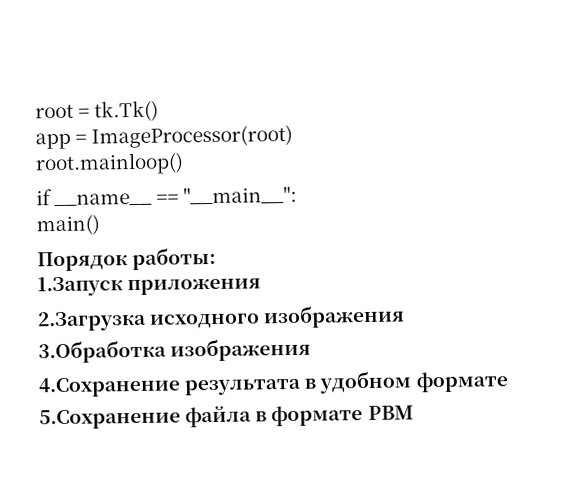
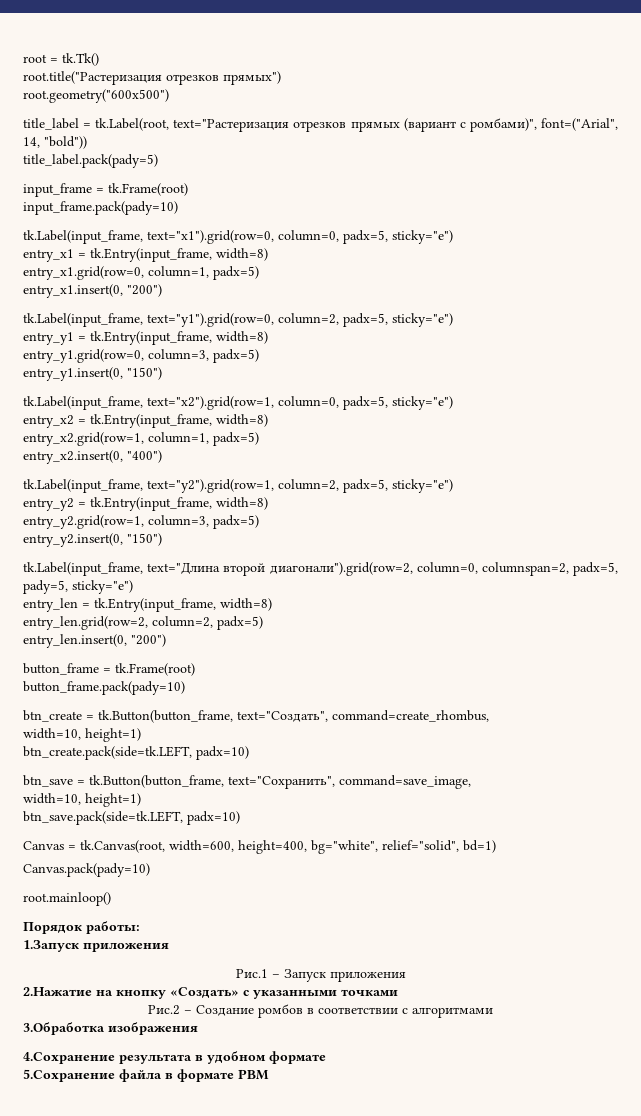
- app = ImageProcessor(root)
+ root.title("Растеризация отрезков прямых")
+ root.geometry("600x500")
+ title_label = tk.Label(root, text="Растеризация отрезков прямых (вариант с ромбами)", font=("Arial", 14, "bold"))
+ title_label.pack(pady=5)
+ input_frame = tk.Frame(root)
+ input_frame.pack(pady=10)
+ tk.Label(input_frame, text="x1").grid(row=0, column=0, padx=5, sticky="e")
+ entry_x1 = tk.Entry(input_frame, width=8)
+ entry_x1.grid(row=0, column=1, padx=5)
+ entry_x1.insert(0, "200")
+ tk.Label(input_frame, text="y1").grid(row=0, column=2, padx=5, sticky="e")
+ entry_y1 = tk.Entry(input_frame, width=8)
+ entry_y1.grid(row=0, column=3, padx=5)
+ entry_y1.insert(0, "150")
+ tk.Label(input_frame, text="x2").grid(row=1, column=0, padx=5, sticky="e")
+ entry_x2 = tk.Entry(input_frame, width=8)
+ entry_x2.grid(row=1, column=1, padx=5)
+ entry_x2.insert(0, "400")
+ tk.Label(input_frame, text="y2").grid(row=1, column=2, padx=5, sticky="e")
+ entry_y2 = tk.Entry(input_frame, width=8)
+ entry_y2.grid(row=1, column=3, padx=5)
+ entry_y2.insert(0, "150")
+ tk.Label(input_frame, text="Длина второй диагонали").grid(row=2, column=0, columnspan=2, padx=5, pady=5, sticky="e")
+ entry_len = tk.Entry(input_frame, width=8)
+ entry_len.grid(row=2, column=2, padx=5)
+ entry_len.insert(0, "200")
+ button_frame = tk.Frame(root)
+ button_frame.pack(pady=10)
+ btn_create = tk.Button(button_frame, text="Создать", command=create_rhombus,
+ width=10, height=1)
+ btn_create.pack(side=tk.LEFT, padx=10)
+ btn_save = tk.Button(button_frame, text="Сохранить", command=save_image,
+ width=10, height=1)
+ btn_save.pack(side=tk.LEFT, padx=10)
+ Canvas = tk.Canvas(root, width=600, height=400, bg="white", relief="solid", bd=1)
+ Canvas.pack(pady=10)
  root.mainloop()
- if __name__ == "__main__":
- main()
  Порядок работы:
  1.Запуск приложения
- 2.Загрузка исходного изображения
+ Рис.1 – Запуск приложения
+ 2.Нажатие на кнопку «Создать» с указанными точками
+ Рис.2 – Создание ромбов в соответствии с алгоритмами

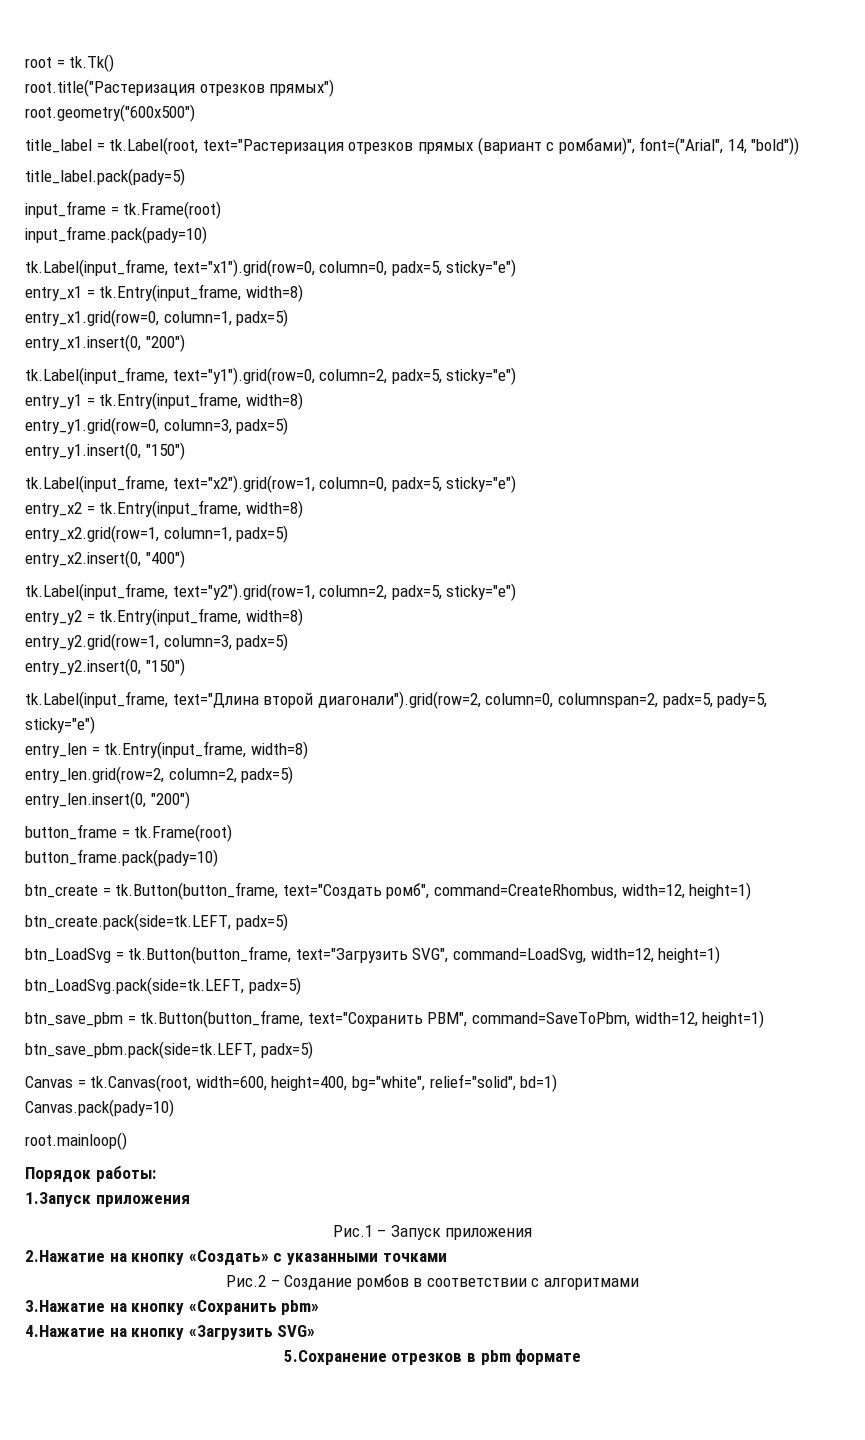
- btn_create = tk.Button(button_frame, text="Создать", command=create_rhombus,
- width=10, height=1)
- btn_create.pack(side=tk.LEFT, padx=10)
- btn_save = tk.Button(button_frame, text="Сохранить", command=save_image,
- width=10, height=1)
- btn_save.pack(side=tk.LEFT, padx=10)
+ btn_create = tk.Button(button_frame, text="Создать ромб", command=CreateRhombus, width=12, height=1)
+ btn_create.pack(side=tk.LEFT, padx=5)
+ btn_LoadSvg = tk.Button(button_frame, text="Загрузить SVG", command=LoadSvg, width=12, height=1)
+ btn_LoadSvg.pack(side=tk.LEFT, padx=5)
+ btn_save_pbm = tk.Button(button_frame, text="Сохранить PBM", command=SaveToPbm, width=12, height=1)
+ btn_save_pbm.pack(side=tk.LEFT, padx=5)
- 3.Обработка изображения
- 4.Сохранение результата в удобном формате
- 5.Сохранение файла в формате PBM
+ 3.Нажатие на кнопку «Сохранить pbm»
+ 4.Нажатие на кнопку «Загрузить SVG»
+ 5.Сохранение отрезков в pbm формате

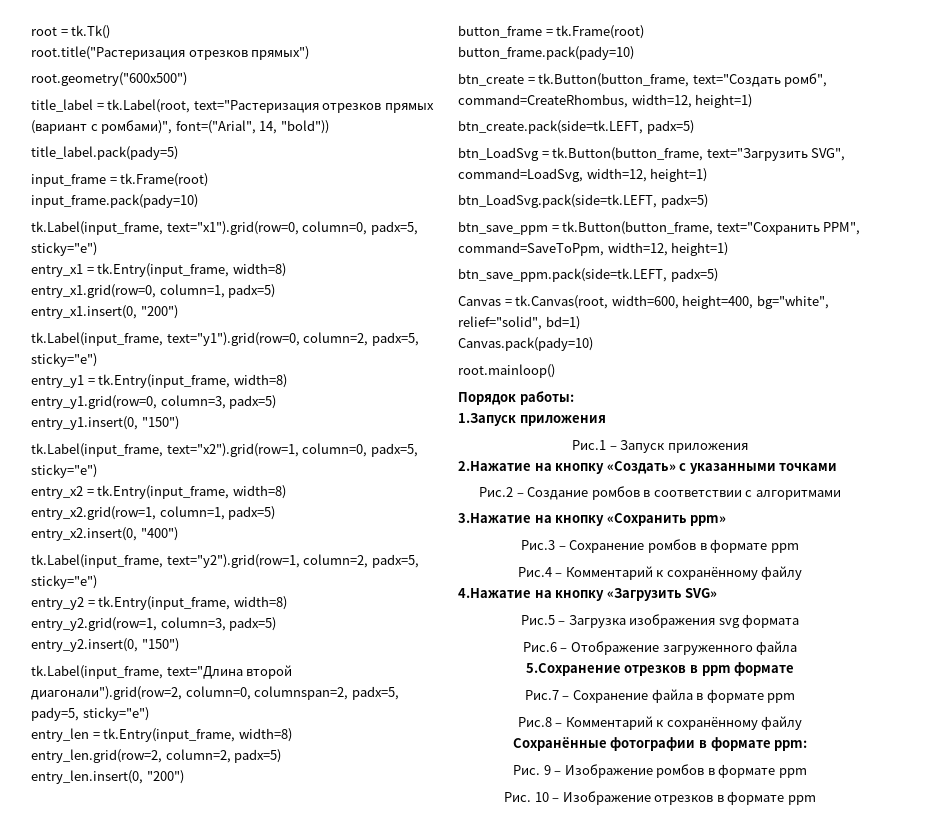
- btn_save_pbm = tk.Button(button_frame, text="Сохранить PBM", command=SaveToPbm, width=12, height=1)
- btn_save_pbm.pack(side=tk.LEFT, padx=5)
+ btn_save_ppm = tk.Button(button_frame, text="Сохранить PPM", command=SaveToPpm, width=12, height=1)
+ btn_save_ppm.pack(side=tk.LEFT, padx=5)
- 3.Нажатие на кнопку «Сохранить pbm»
+ 3.Нажатие на кнопку «Сохранить ppm»
+ Рис.3 – Сохранение ромбов в формате ppm
+ Рис.4 – Комментарий к сохранённому файлу
+ Рис.5 – Загрузка изображения svg формата
+ Рис.6 – Отображение загруженного файла
- 5.Сохранение отрезков в pbm формате
+ 5.Сохранение отрезков в ppm формате
+ Рис.7 – Сохранение файла в формате ppm
+ Рис.8 – Комментарий к сохранённому файлу
+ Сохранённые фотографии в формате ppm:
+ Рис. 9 – Изображение ромбов в формате ppm
+ Рис. 10 – Изображение отрезков в формате ppm

